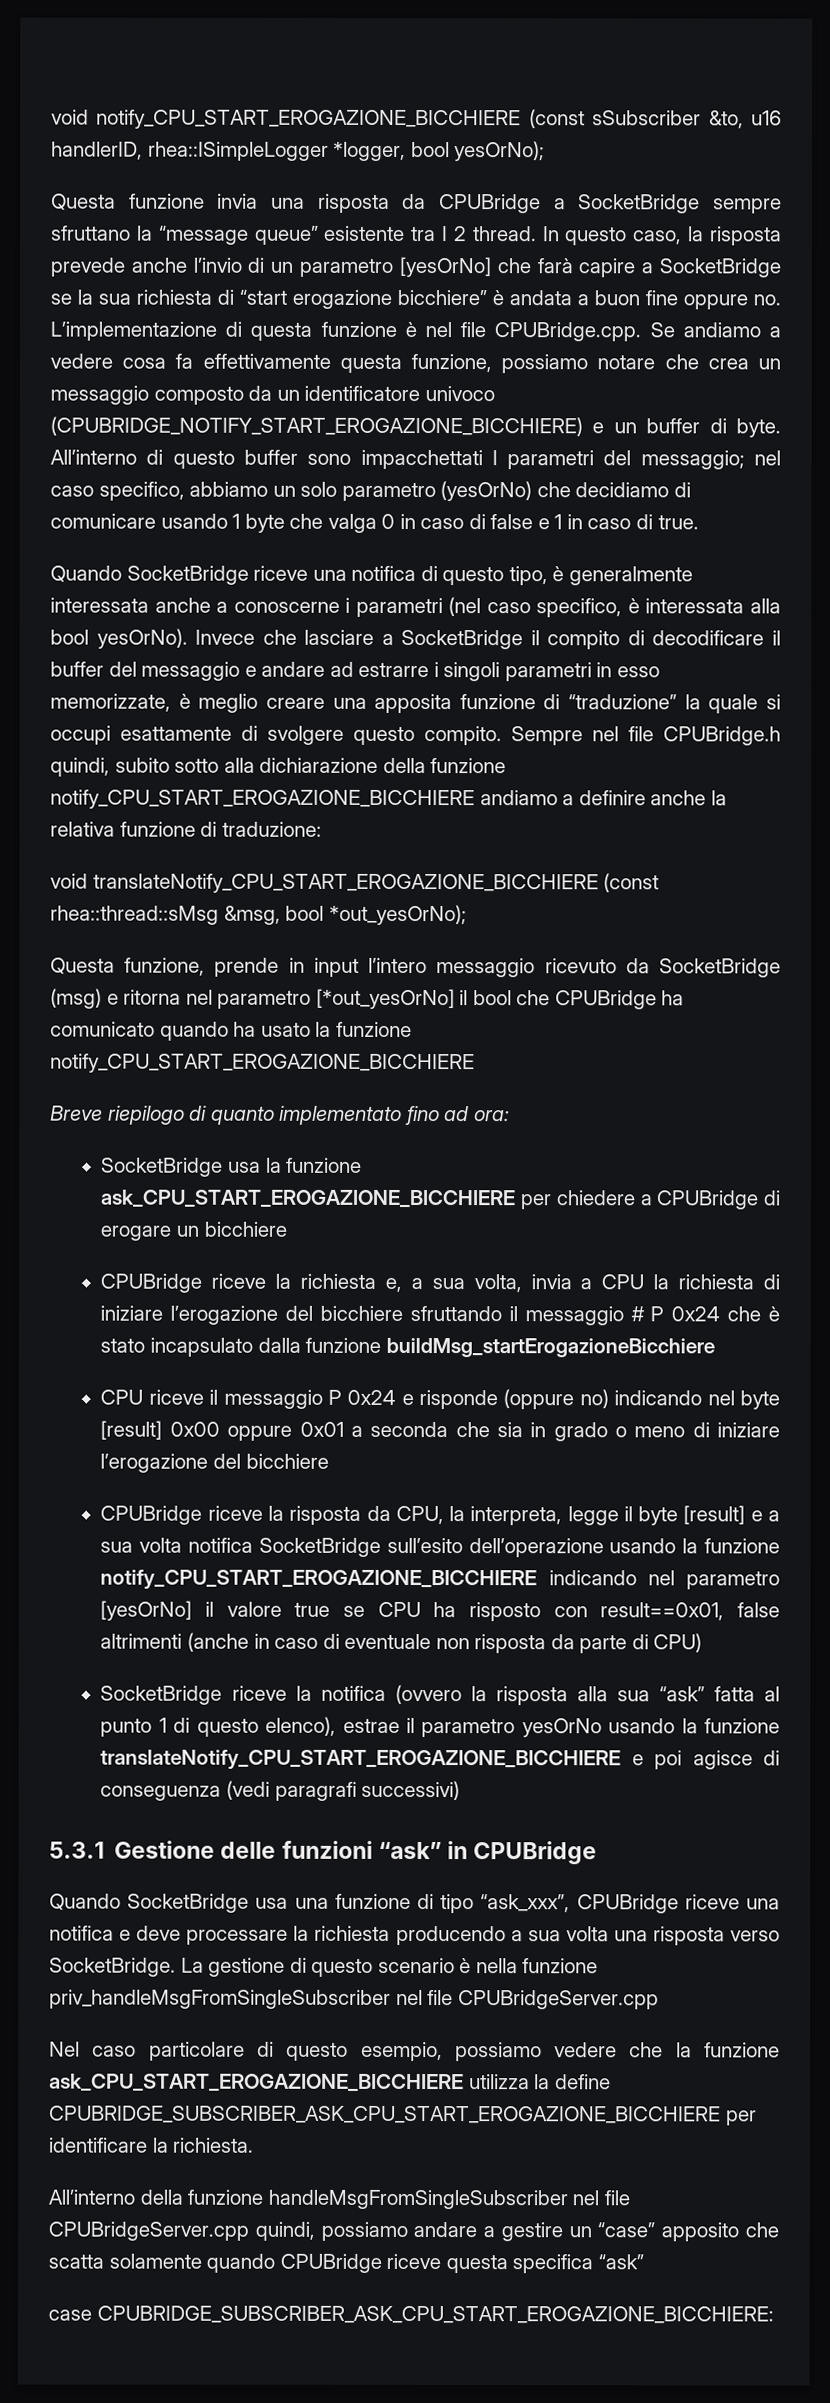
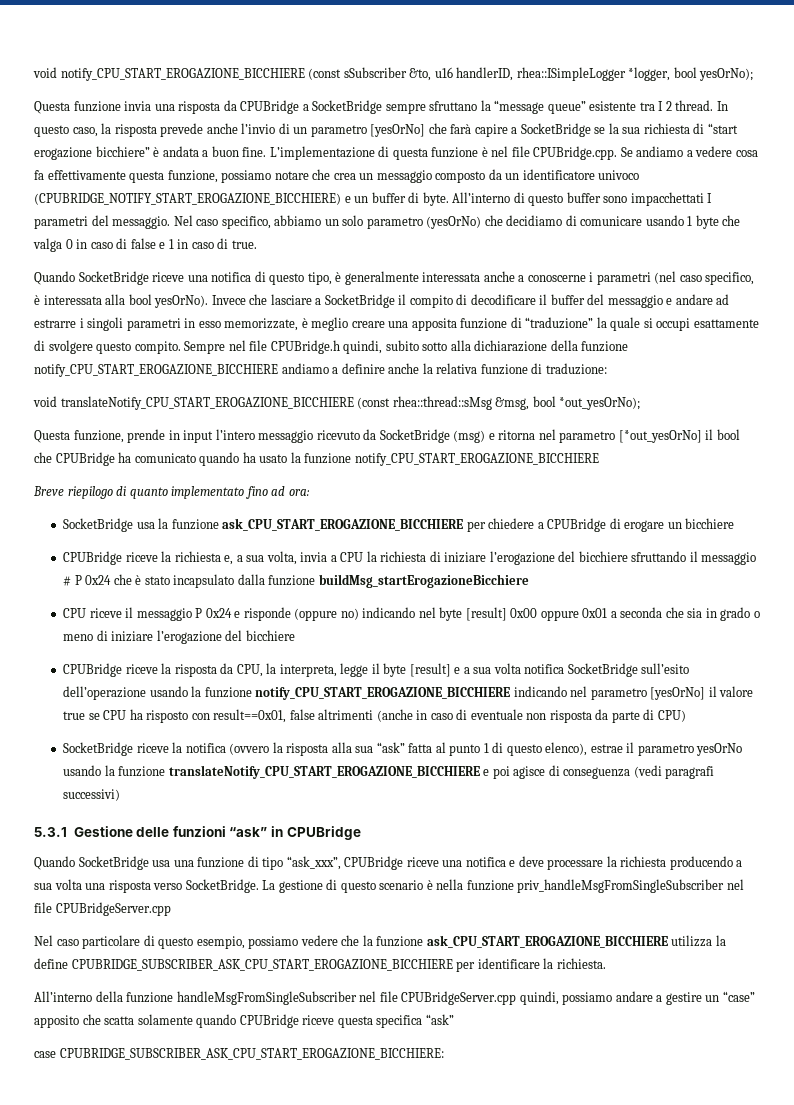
- In questo caso, la risposta prevede anche l’invio di un parametro [yesOrNo] che farà capire a SocketBridge se la sua richiesta di “start erogazione bicchiere” è andata a buon fine oppure no. L’implementazione di questa funzione è nel file CPUBridge.cpp. Se andiamo a vedere cosa fa effettivamente questa funzione, possiamo notare che crea un messaggio composto da un identificatore univoco (CPUBRIDGE_NOTIFY_START_EROGAZIONE_BICCHIERE) e un buffer di byte.
+ In questo caso, la risposta prevede anche l’invio di un parametro [yesOrNo] che farà capire a SocketBridge se la sua richiesta di “start erogazione bicchiere” è andata a buon fine. L’implementazione di questa funzione è nel file CPUBridge.cpp. Se andiamo a vedere cosa fa effettivamente questa funzione, possiamo notare che crea un messaggio composto da un identificatore univoco (CPUBRIDGE_NOTIFY_START_EROGAZIONE_BICCHIERE) e un buffer di byte.
- All’interno di questo buffer sono impacchettati I parametri del messaggio; nel caso specifico, abbiamo un solo parametro (yesOrNo) che decidiamo di comunicare usando 1 byte che valga 0 in caso di false e 1 in caso di true.
+ All’interno di questo buffer sono impacchettati I parametri del messaggio. Nel caso specifico, abbiamo un solo parametro (yesOrNo) che decidiamo di comunicare usando 1 byte che valga 0 in caso di false e 1 in caso di true.

